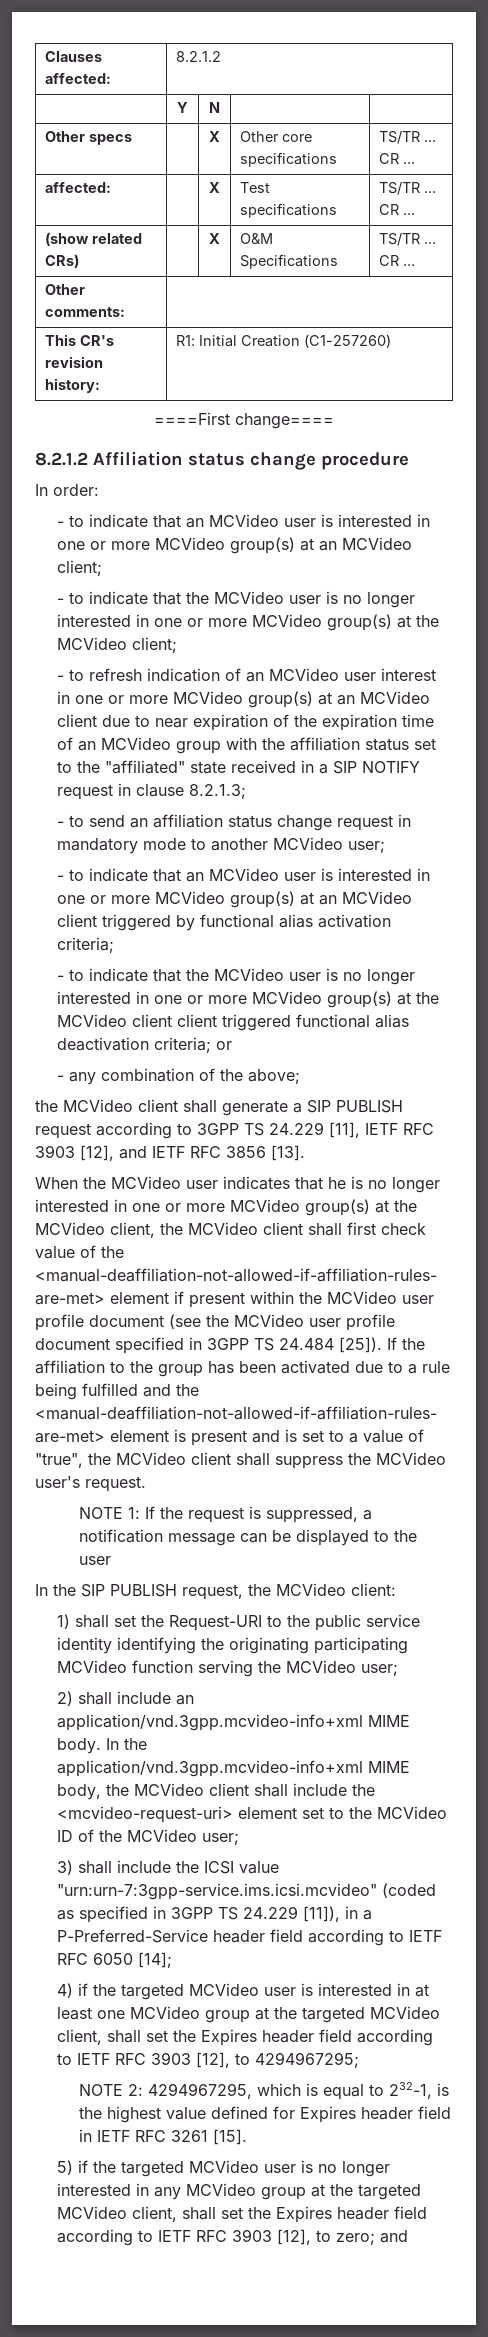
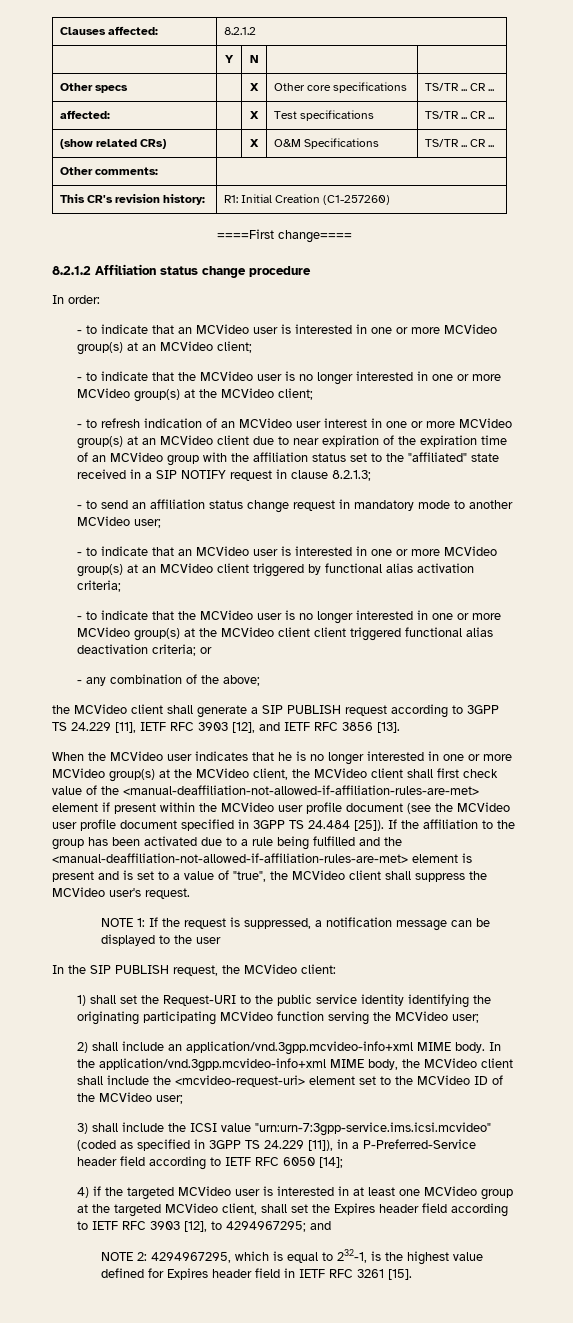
- 4) if the targeted MCVideo user is interested in at least one MCVideo group at the targeted MCVideo client, shall set the Expires header field according to IETF RFC 3903 [12], to 4294967295;
+ 4) if the targeted MCVideo user is interested in at least one MCVideo group at the targeted MCVideo client, shall set the Expires header field according to IETF RFC 3903 [12], to 4294967295; and
- 5) if the targeted MCVideo user is no longer interested in any MCVideo group at the targeted MCVideo client, shall set the Expires header field according to IETF RFC 3903 [12], to zero; and

